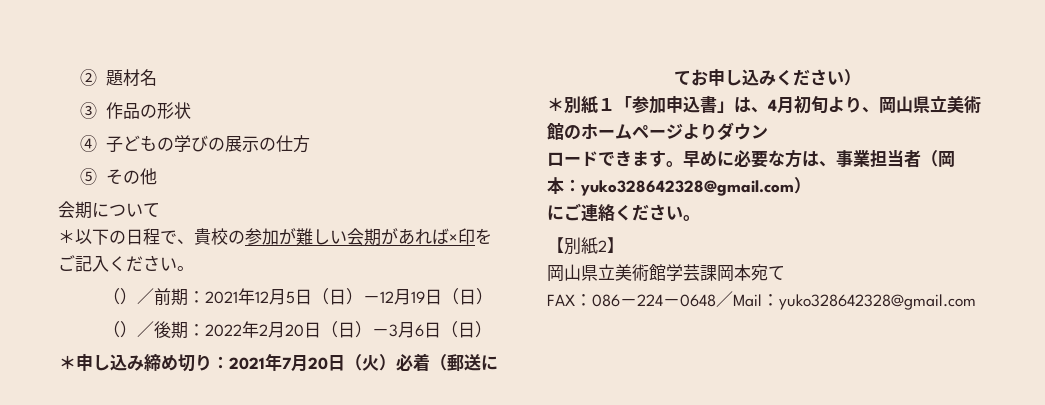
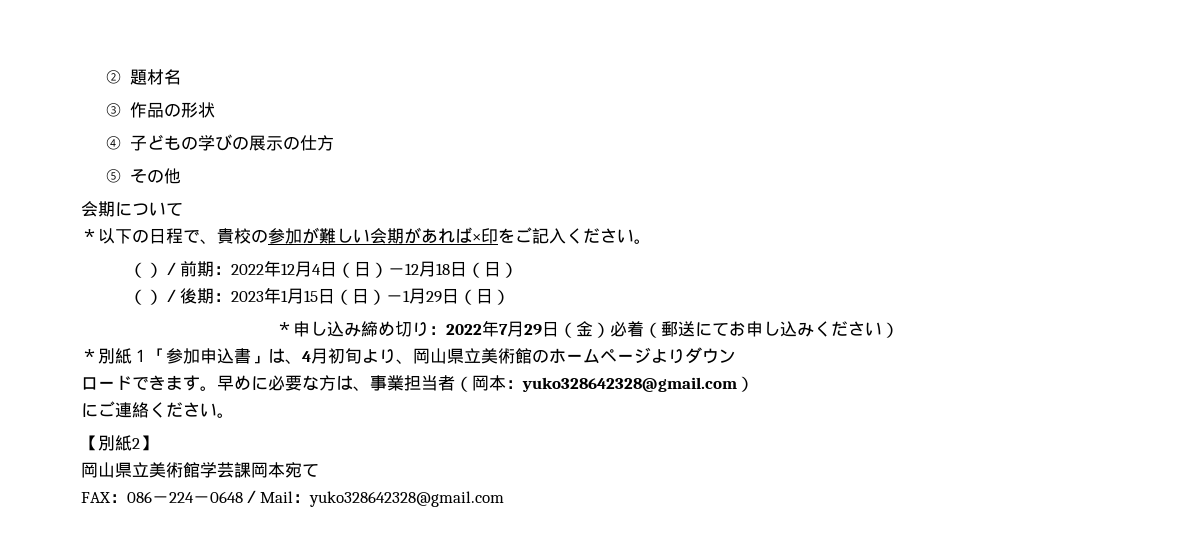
- （）／前期：2021年12月5日（日）－12月19日（日）
+ （）／前期：2022年12月4日（日）－12月18日（日）
- （）／後期：2022年2月20日（日）－3月6日（日）
+ （）／後期：2023年1月15日（日）－1月29日（日）
- ＊申し込み締め切り：2021年7月20日（火）必着（郵送にてお申し込みください）
+ ＊申し込み締め切り：2022年7月29日（金）必着（郵送にてお申し込みください）

